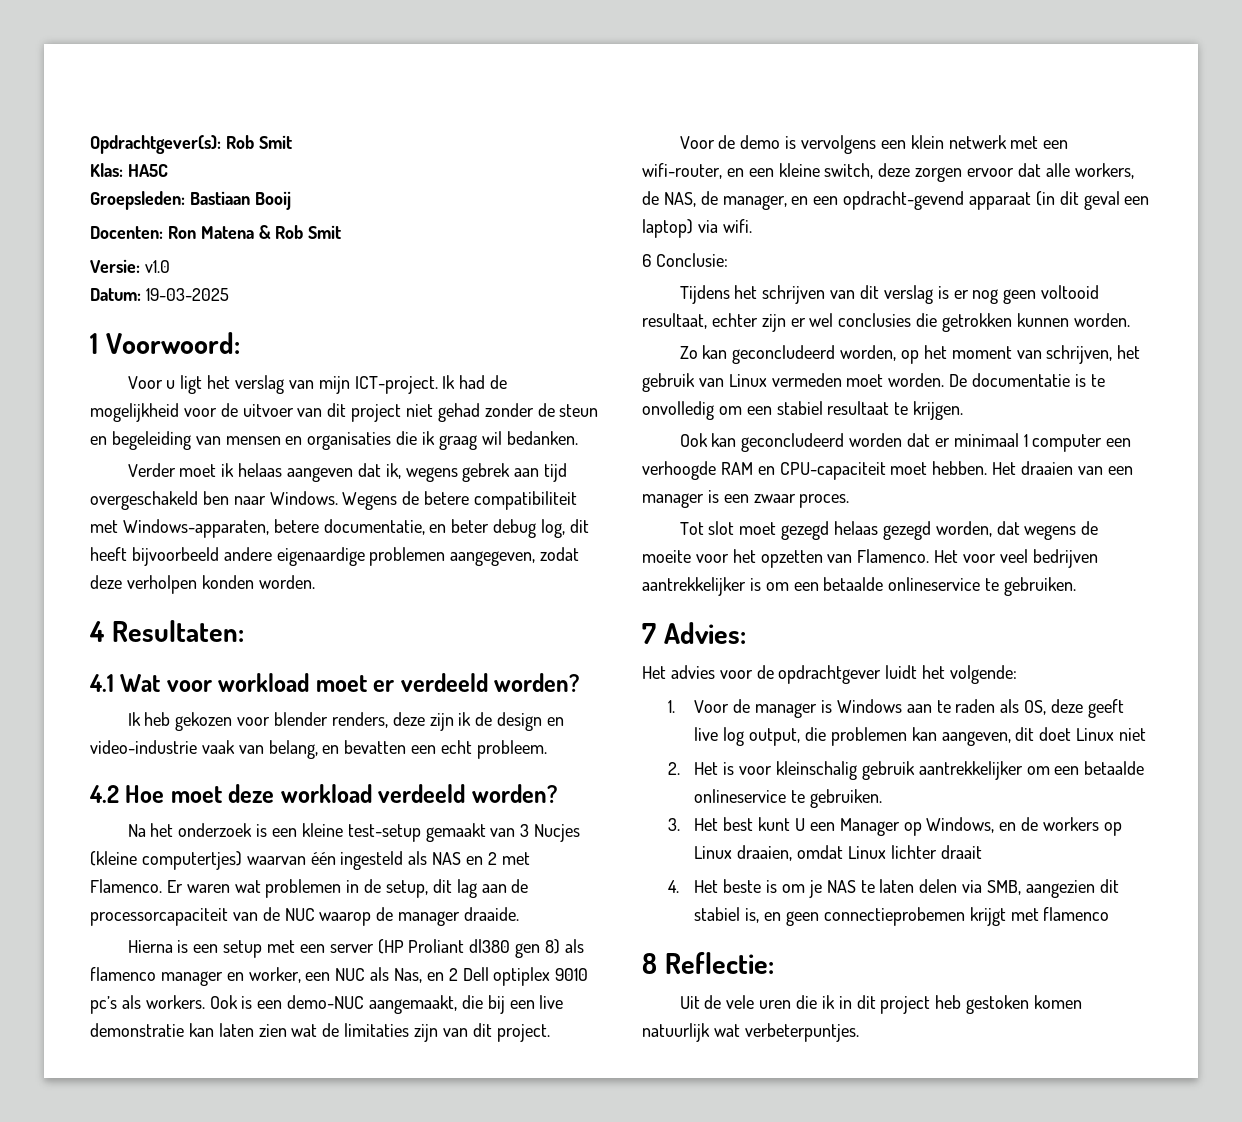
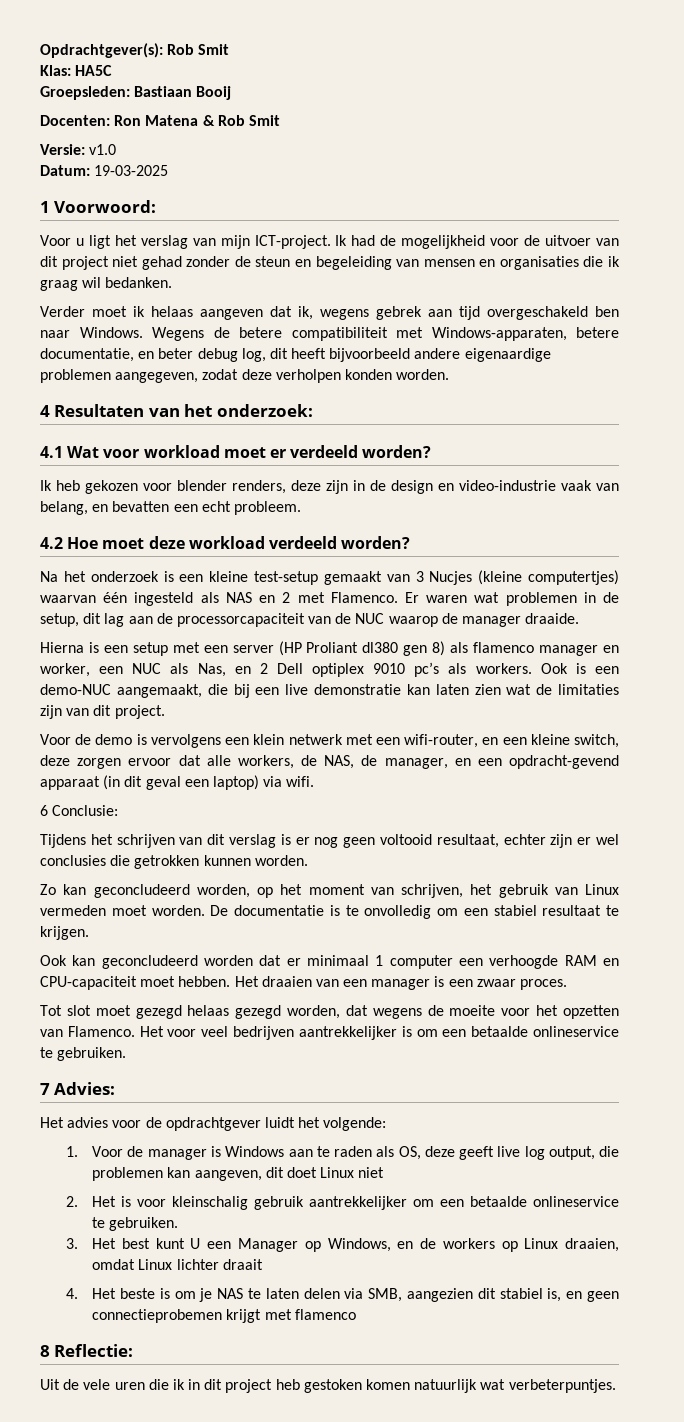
- 4 Resultaten:
+ 4 Resultaten van het onderzoek:
- Ik heb gekozen voor blender renders, deze zijn ik de design en video-industrie vaak van belang, en bevatten een echt probleem.
+ Ik heb gekozen voor blender renders, deze zijn in de design en video-industrie vaak van belang, en bevatten een echt probleem.

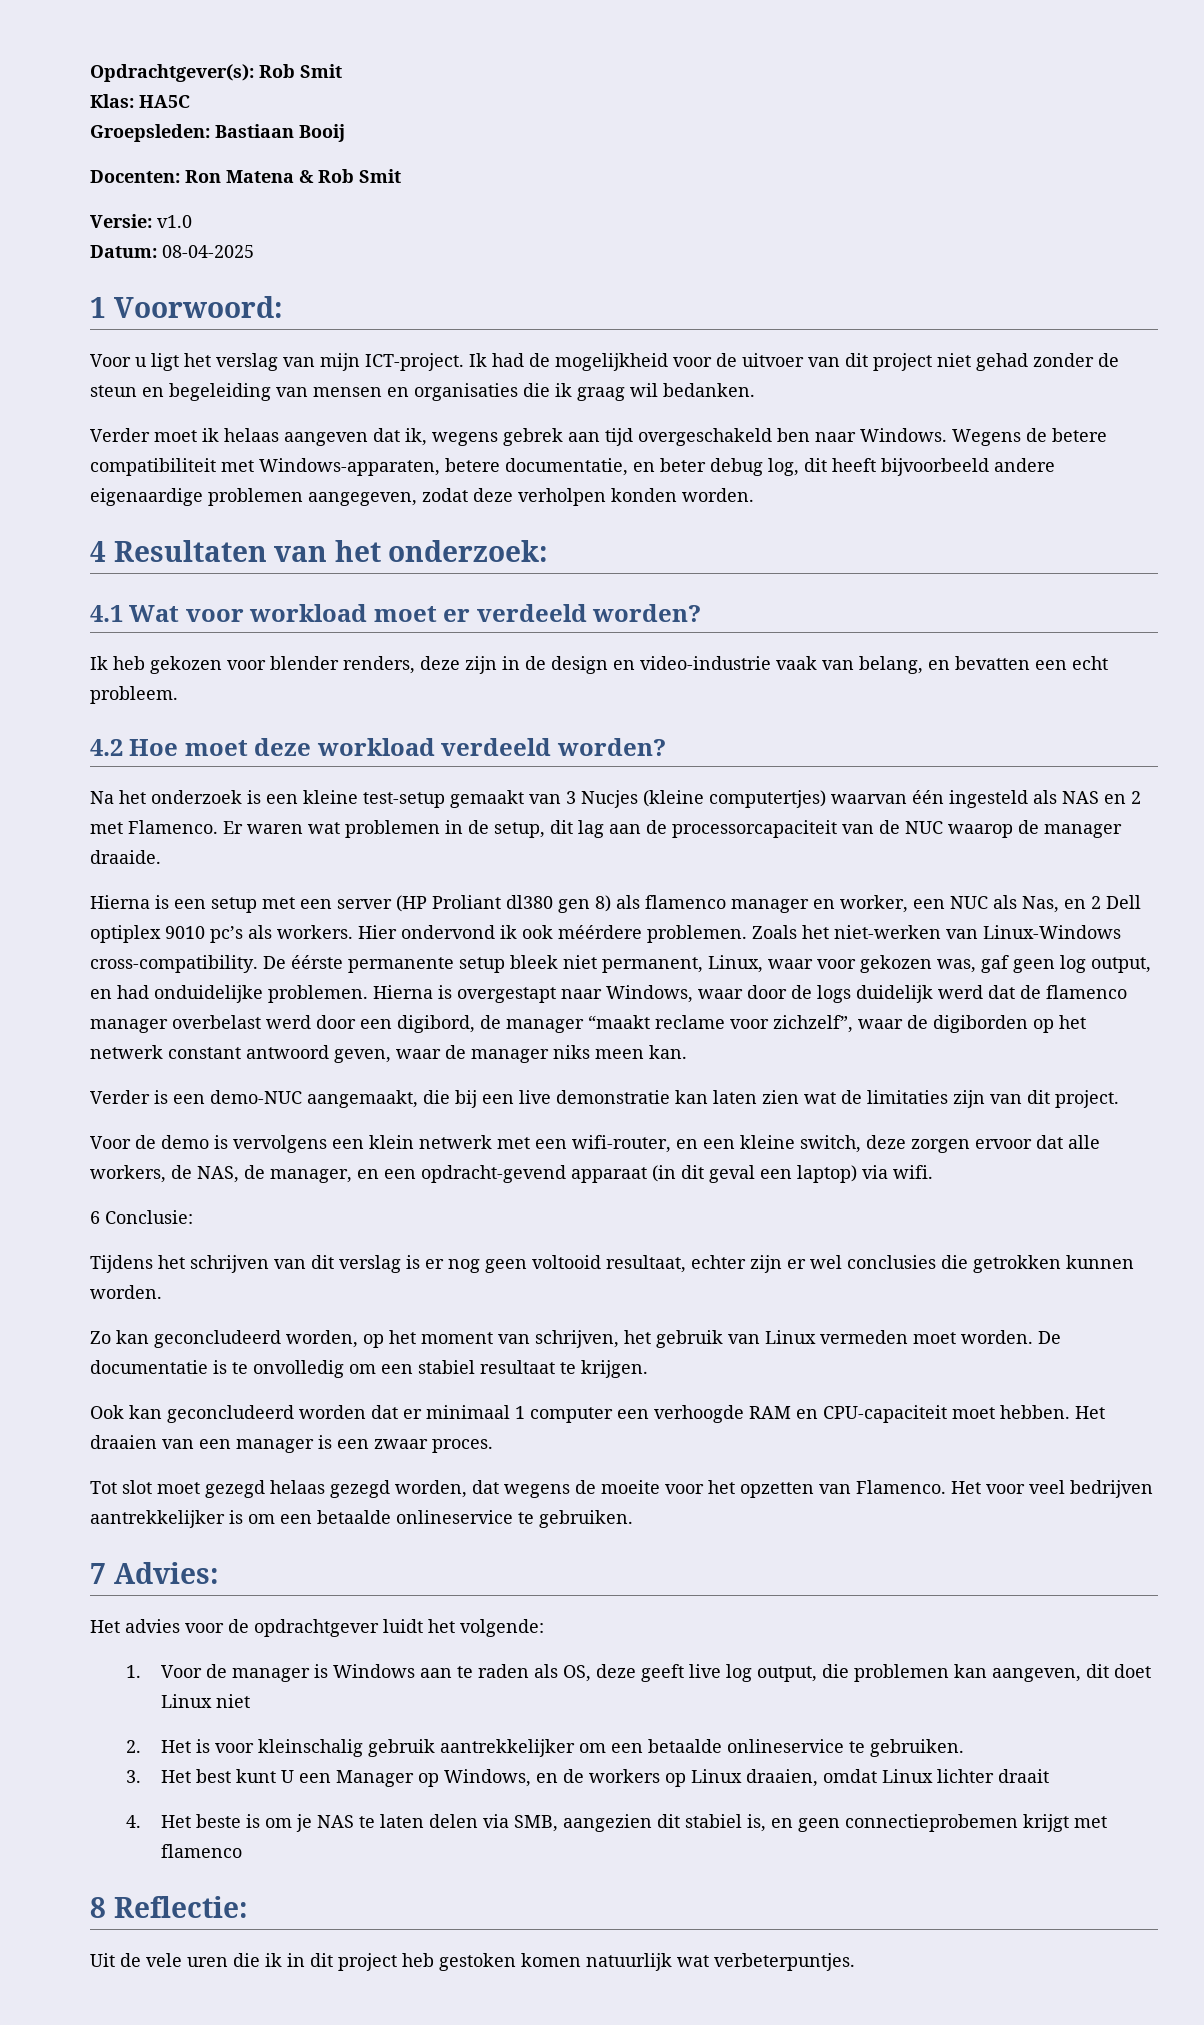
- Datum: 19-03-2025
+ Datum: 08-04-2025
- Ook is een demo-NUC aangemaakt, die bij een live demonstratie kan laten zien wat de limitaties zijn van dit project.
+ Hier ondervond ik ook méérdere problemen. Zoals het niet-werken van Linux-Windows cross-compatibility. De éérste permanente setup bleek niet permanent, Linux, waar voor gekozen was, gaf geen log output, en had onduidelijke problemen. Hierna is overgestapt naar Windows, waar door de logs duidelijk werd dat de flamenco manager overbelast werd door een digibord, de manager “maakt reclame voor zichzelf”, waar de digiborden op het netwerk constant antwoord geven, waar de manager niks meen kan.
+ Verder is een demo-NUC aangemaakt, die bij een live demonstratie kan laten zien wat de limitaties zijn van dit project.

